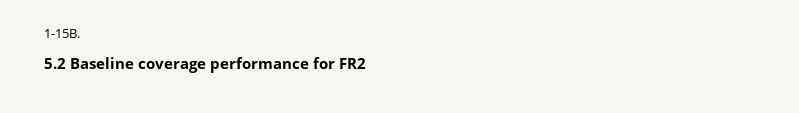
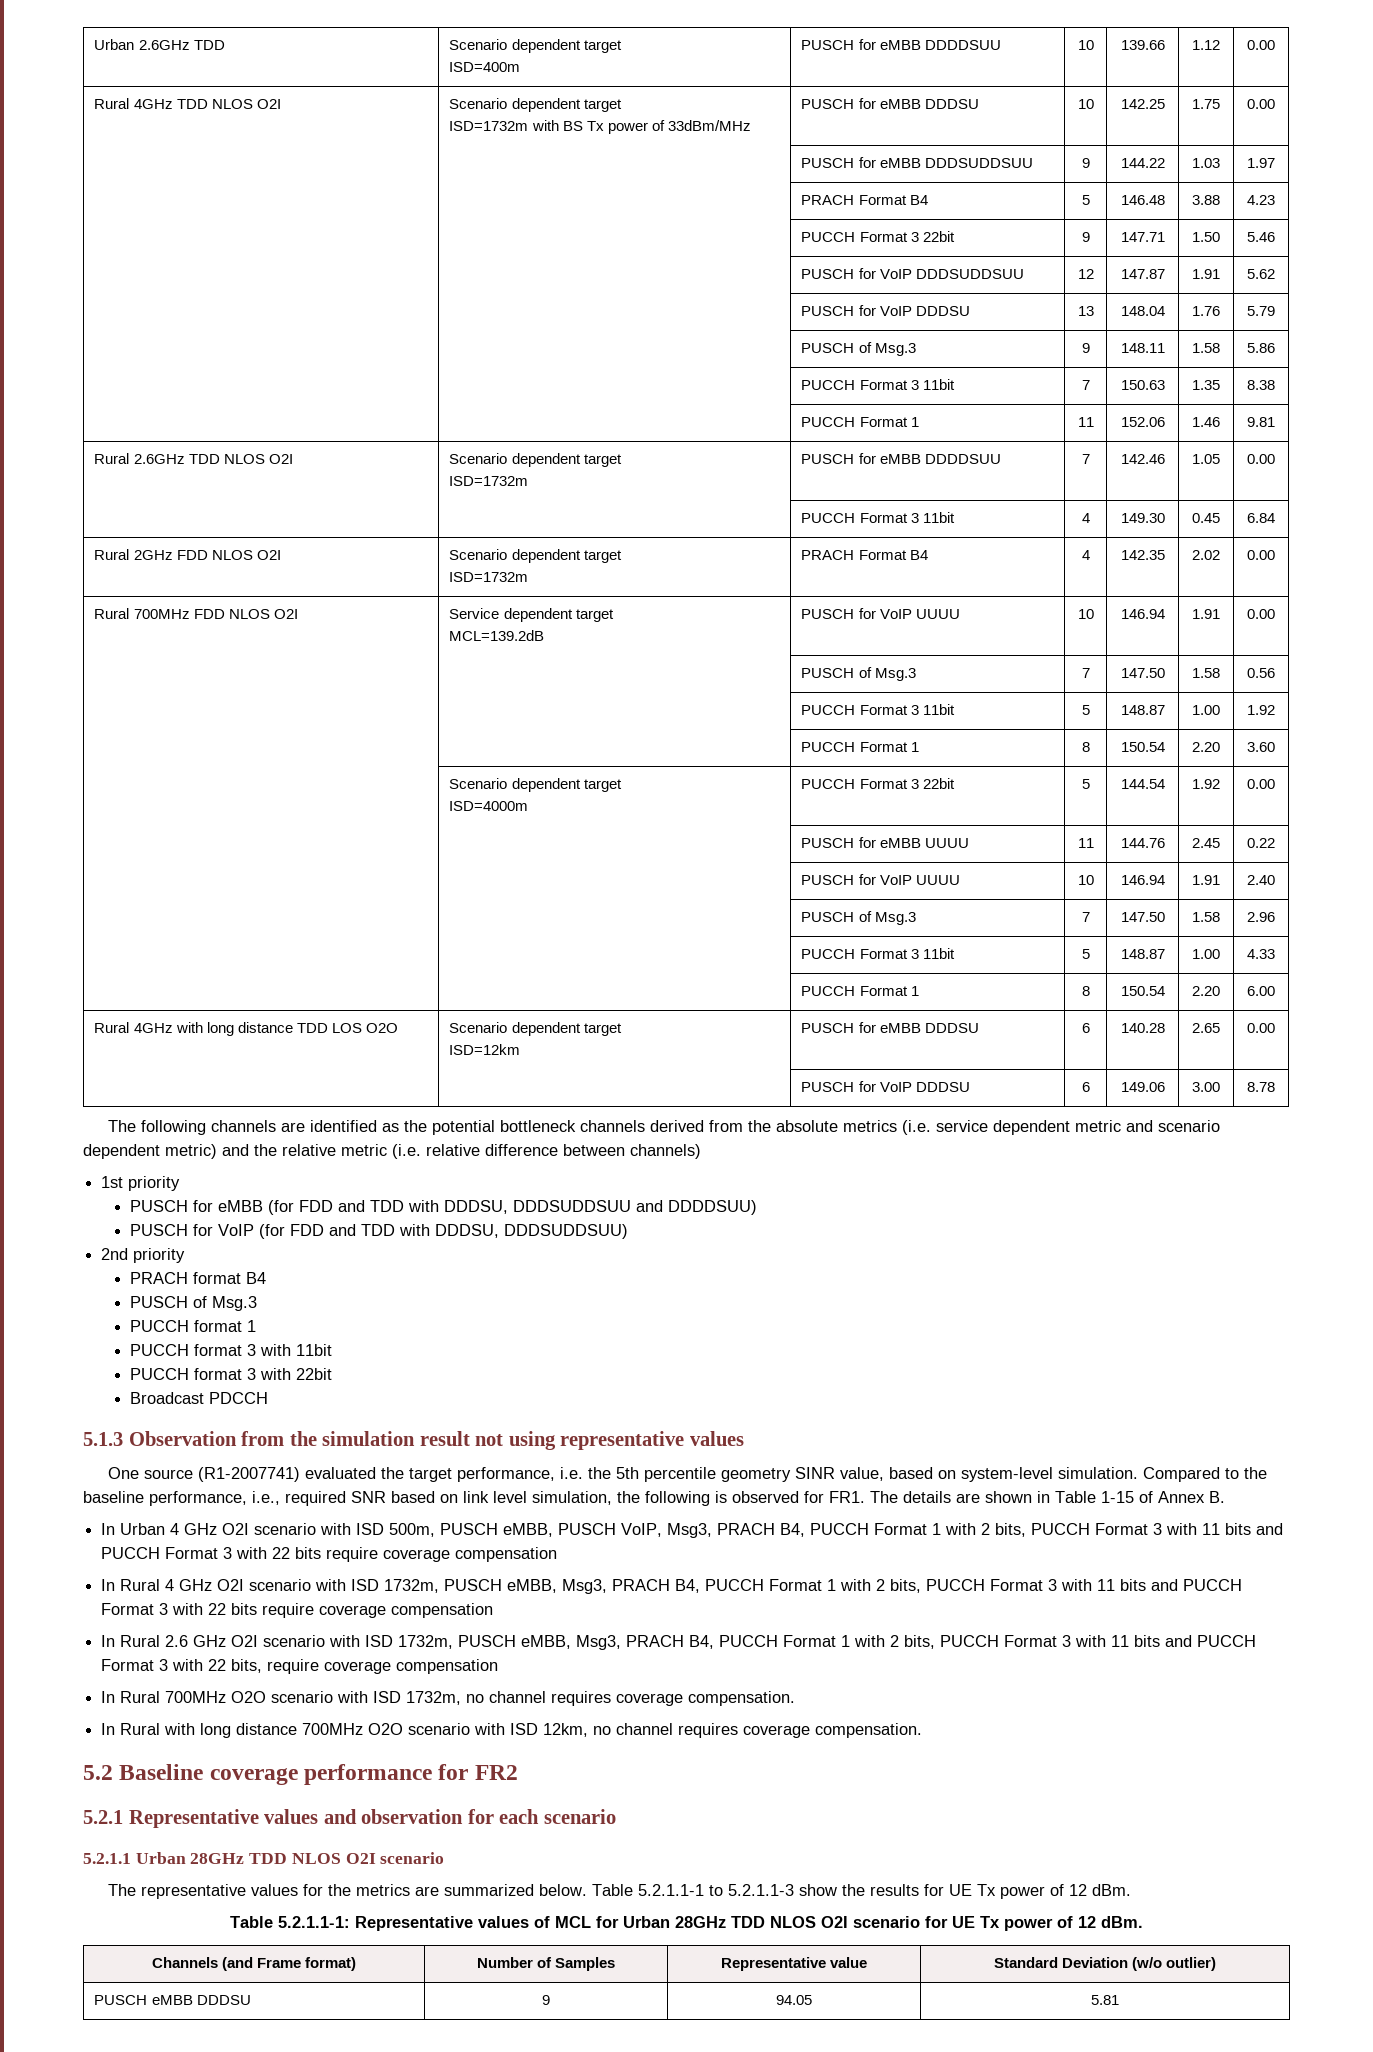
- 1-15B.
+ Urban 2.6GHz TDD | Scenario dependent target
+ ISD=400m | PUSCH for eMBB DDDDSUU | 10 | 139.66 | 1.12 | 0.00
+ Rural 4GHz TDD NLOS O2I | Scenario dependent target
+ ISD=1732m with BS Tx power of 33dBm/MHz | PUSCH for eMBB DDDSU | 10 | 142.25 | 1.75 | 0.00
+ | | PUSCH for eMBB DDDSUDDSUU | 9 | 144.22 | 1.03 | 1.97
+ | | PRACH Format B4 | 5 | 146.48 | 3.88 | 4.23
+ | | PUCCH Format 3 22bit | 9 | 147.71 | 1.50 | 5.46
+ | | PUSCH for VoIP DDDSUDDSUU | 12 | 147.87 | 1.91 | 5.62
+ | | PUSCH for VoIP DDDSU | 13 | 148.04 | 1.76 | 5.79
+ | | PUSCH of Msg.3 | 9 | 148.11 | 1.58 | 5.86
+ | | PUCCH Format 3 11bit | 7 | 150.63 | 1.35 | 8.38
+ | | PUCCH Format 1 | 11 | 152.06 | 1.46 | 9.81
+ Rural 2.6GHz TDD NLOS O2I | Scenario dependent target
+ ISD=1732m | PUSCH for eMBB DDDDSUU | 7 | 142.46 | 1.05 | 0.00
+ | | PUCCH Format 3 11bit | 4 | 149.30 | 0.45 | 6.84
+ Rural 2GHz FDD NLOS O2I | Scenario dependent target
+ ISD=1732m | PRACH Format B4 | 4 | 142.35 | 2.02 | 0.00
+ Rural 700MHz FDD NLOS O2I | Service dependent target
+ MCL=139.2dB | PUSCH for VoIP UUUU | 10 | 146.94 | 1.91 | 0.00
+ | | PUSCH of Msg.3 | 7 | 147.50 | 1.58 | 0.56
+ | | PUCCH Format 3 11bit | 5 | 148.87 | 1.00 | 1.92
+ | | PUCCH Format 1 | 8 | 150.54 | 2.20 | 3.60
+ | Scenario dependent target
+ ISD=4000m | PUCCH Format 3 22bit | 5 | 144.54 | 1.92 | 0.00
+ | | PUSCH for eMBB UUUU | 11 | 144.76 | 2.45 | 0.22
+ | | PUSCH for VoIP UUUU | 10 | 146.94 | 1.91 | 2.40
+ | | PUSCH of Msg.3 | 7 | 147.50 | 1.58 | 2.96
+ | | PUCCH Format 3 11bit | 5 | 148.87 | 1.00 | 4.33
+ | | PUCCH Format 1 | 8 | 150.54 | 2.20 | 6.00
+ Rural 4GHz with long distance TDD LOS O2O | Scenario dependent target
+ ISD=12km | PUSCH for eMBB DDDSU | 6 | 140.28 | 2.65 | 0.00
+ | | PUSCH for VoIP DDDSU | 6 | 149.06 | 3.00 | 8.78
+ The following channels are identified as the potential bottleneck channels derived from the absolute metrics (i.e. service dependent metric and scenario dependent metric) and the relative metric (i.e. relative difference between channels)
+ 1st priority
+ PUSCH for eMBB (for FDD and TDD with DDDSU, DDDSUDDSUU and DDDDSUU)
+ PUSCH for VoIP (for FDD and TDD with DDDSU, DDDSUDDSUU)
+ 2nd priority
+ PRACH format B4
+ PUSCH of Msg.3
+ PUCCH format 1
+ PUCCH format 3 with 11bit
+ PUCCH format 3 with 22bit
+ Broadcast PDCCH
+ 5.1.3 Observation from the simulation result not using representative values
+ One source (R1-2007741) evaluated the target performance, i.e. the 5th percentile geometry SINR value, based on system-level simulation. Compared to the baseline performance, i.e., required SNR based on link level simulation, the following is observed for FR1. The details are shown in Table 1-15 of Annex B.
+ In Urban 4 GHz O2I scenario with ISD 500m, PUSCH eMBB, PUSCH VoIP, Msg3, PRACH B4, PUCCH Format 1 with 2 bits, PUCCH Format 3 with 11 bits and PUCCH Format 3 with 22 bits require coverage compensation
+ In Rural 4 GHz O2I scenario with ISD 1732m, PUSCH eMBB, Msg3, PRACH B4, PUCCH Format 1 with 2 bits, PUCCH Format 3 with 11 bits and PUCCH Format 3 with 22 bits require coverage compensation
+ In Rural 2.6 GHz O2I scenario with ISD 1732m, PUSCH eMBB, Msg3, PRACH B4, PUCCH Format 1 with 2 bits, PUCCH Format 3 with 11 bits and PUCCH Format 3 with 22 bits, require coverage compensation
+ In Rural 700MHz O2O scenario with ISD 1732m, no channel requires coverage compensation.
+ In Rural with long distance 700MHz O2O scenario with ISD 12km, no channel requires coverage compensation.
+ 5.2.1 Representative values and observation for each scenario
+ 5.2.1.1 Urban 28GHz TDD NLOS O2I scenario
+ The representative values for the metrics are summarized below. Table 5.2.1.1-1 to 5.2.1.1-3 show the results for UE Tx power of 12 dBm.
+ Table 5.2.1.1-1: Representative values of MCL for Urban 28GHz TDD NLOS O2I scenario for UE Tx power of 12 dBm.
+ Channels (and Frame format) | Number of Samples | Representative value | Standard Deviation (w/o outlier)
+ PUSCH eMBB DDDSU | 9 | 94.05 | 5.81

